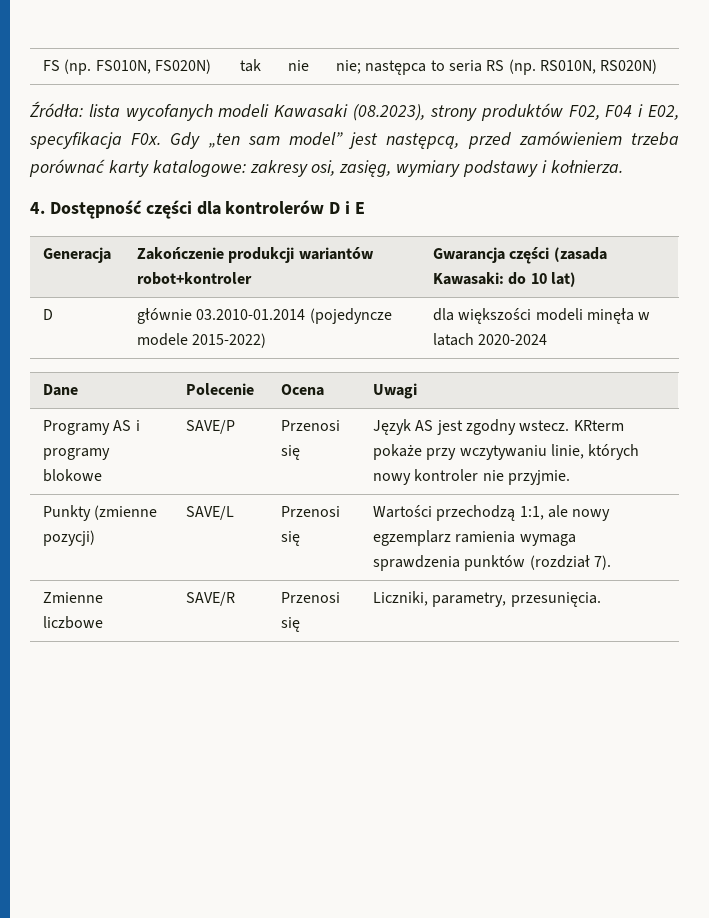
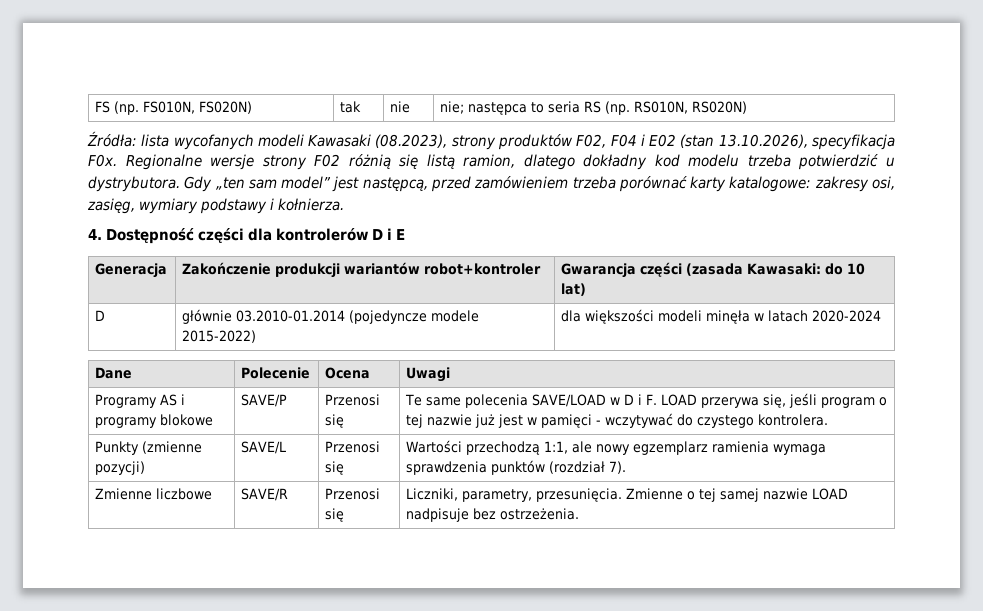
- Źródła: lista wycofanych modeli Kawasaki (08.2023), strony produktów F02, F04 i E02, specyfikacja F0x. Gdy „ten sam model” jest następcą, przed zamówieniem trzeba porównać karty katalogowe: zakresy osi, zasięg, wymiary podstawy i kołnierza.
+ Źródła: lista wycofanych modeli Kawasaki (08.2023), strony produktów F02, F04 i E02 (stan 13.10.2026), specyfikacja F0x. Regionalne wersje strony F02 różnią się listą ramion, dlatego dokładny kod modelu trzeba potwierdzić u dystrybutora. Gdy „ten sam model” jest następcą, przed zamówieniem trzeba porównać karty katalogowe: zakresy osi, zasięg, wymiary podstawy i kołnierza.
- Programy AS i programy blokowe | SAVE/P | Przenosi się | Język AS jest zgodny wstecz. KRterm pokaże przy wczytywaniu linie, których nowy kontroler nie przyjmie.
+ Programy AS i programy blokowe | SAVE/P | Przenosi się | Te same polecenia SAVE/LOAD w D i F. LOAD przerywa się, jeśli program o tej nazwie już jest w pamięci - wczytywać do czystego kontrolera.
- Zmienne liczbowe | SAVE/R | Przenosi się | Liczniki, parametry, przesunięcia.
+ Zmienne liczbowe | SAVE/R | Przenosi się | Liczniki, parametry, przesunięcia. Zmienne o tej samej nazwie LOAD nadpisuje bez ostrzeżenia.

